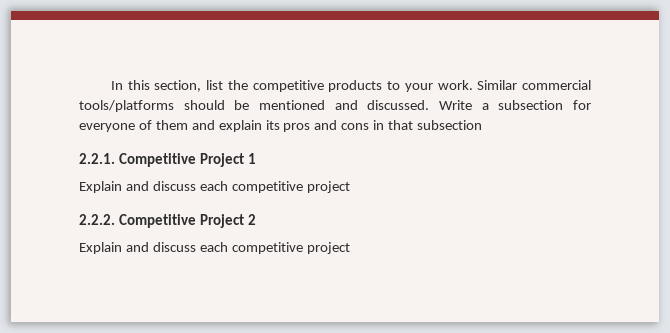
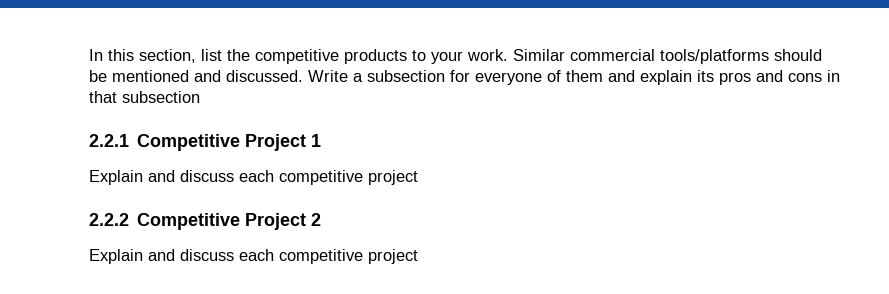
- 2.2.1. Competitive Project 1
+ 2.2.1 Competitive Project 1
- 2.2.2. Competitive Project 2
+ 2.2.2 Competitive Project 2

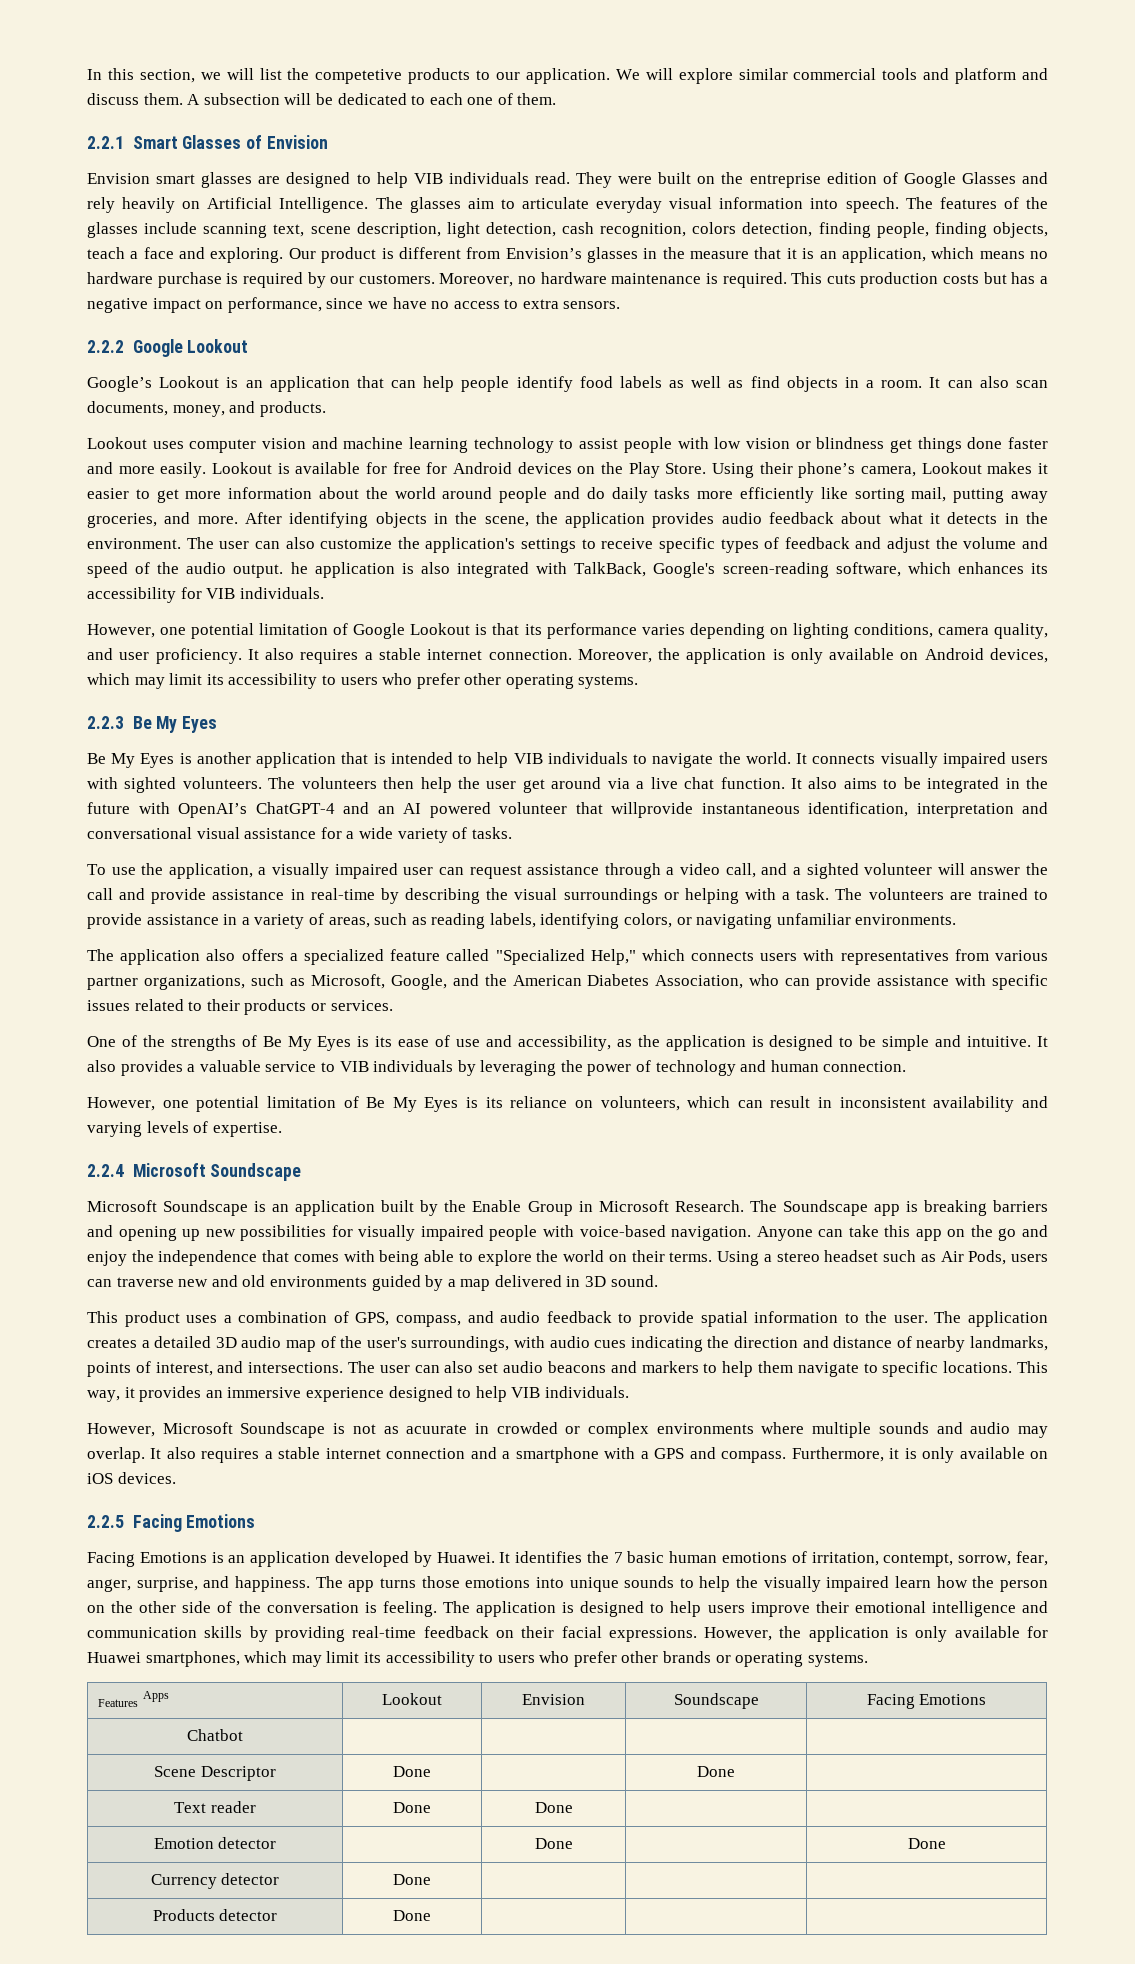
- In this section, list the competitive products to your work. Similar commercial tools/platforms should be mentioned and discussed. Write a subsection for everyone of them and explain its pros and cons in that subsection
- 2.2.1 Competitive Project 1
- Explain and discuss each competitive project
- 2.2.2 Competitive Project 2
- Explain and discuss each competitive project
+ In this section, we will list the competetive products to our application. We will explore similar commercial tools and platform and discuss them. A subsection will be dedicated to each one of them.
+ 2.2.1 Smart Glasses of Envision
+ Envision smart glasses are designed to help VIB individuals read. They were built on the entreprise edition of Google Glasses and rely heavily on Artificial Intelligence. The glasses aim to articulate everyday visual information into speech. The features of the glasses include scanning text, scene description, light detection, cash recognition, colors detection, finding people, finding objects, teach a face and exploring. Our product is different from Envision’s glasses in the measure that it is an application, which means no hardware purchase is required by our customers. Moreover, no hardware maintenance is required. This cuts production costs but has a negative impact on performance, since we have no access to extra sensors.
+ 2.2.2 Google Lookout
+ Google’s Lookout is an application that can help people identify food labels as well as find objects in a room. It can also scan documents, money, and products.
+ Lookout uses computer vision and machine learning technology to assist people with low vision or blindness get things done faster and more easily. Lookout is available for free for Android devices on the Play Store. Using their phone’s camera, Lookout makes it easier to get more information about the world around people and do daily tasks more efficiently like sorting mail, putting away groceries, and more. After identifying objects in the scene, the application provides audio feedback about what it detects in the environment. The user can also customize the application's settings to receive specific types of feedback and adjust the volume and speed of the audio output. he application is also integrated with TalkBack, Google's screen-reading software, which enhances its accessibility for VIB individuals.
+ However, one potential limitation of Google Lookout is that its performance varies depending on lighting conditions, camera quality, and user proficiency. It also requires a stable internet connection. Moreover, the application is only available on Android devices, which may limit its accessibility to users who prefer other operating systems.
+ 2.2.3 Be My Eyes
+ Be My Eyes is another application that is intended to help VIB individuals to navigate the world. It connects visually impaired users with sighted volunteers. The volunteers then help the user get around via a live chat function. It also aims to be integrated in the future with OpenAI’s ChatGPT-4 and an AI powered volunteer that willprovide instantaneous identification, interpretation and conversational visual assistance for a wide variety of tasks.
+ To use the application, a visually impaired user can request assistance through a video call, and a sighted volunteer will answer the call and provide assistance in real-time by describing the visual surroundings or helping with a task. The volunteers are trained to provide assistance in a variety of areas, such as reading labels, identifying colors, or navigating unfamiliar environments.
+ The application also offers a specialized feature called "Specialized Help," which connects users with representatives from various partner organizations, such as Microsoft, Google, and the American Diabetes Association, who can provide assistance with specific issues related to their products or services.
+ One of the strengths of Be My Eyes is its ease of use and accessibility, as the application is designed to be simple and intuitive. It also provides a valuable service to VIB individuals by leveraging the power of technology and human connection.
+ However, one potential limitation of Be My Eyes is its reliance on volunteers, which can result in inconsistent availability and varying levels of expertise.
+ 2.2.4 Microsoft Soundscape
+ Microsoft Soundscape is an application built by the Enable Group in Microsoft Research. The Soundscape app is breaking barriers and opening up new possibilities for visually impaired people with voice-based navigation. Anyone can take this app on the go and enjoy the independence that comes with being able to explore the world on their terms. Using a stereo headset such as Air Pods, users can traverse new and old environments guided by a map delivered in 3D sound.
+ This product uses a combination of GPS, compass, and audio feedback to provide spatial information to the user. The application creates a detailed 3D audio map of the user's surroundings, with audio cues indicating the direction and distance of nearby landmarks, points of interest, and intersections. The user can also set audio beacons and markers to help them navigate to specific locations. This way, it provides an immersive experience designed to help VIB individuals.
+ However, Microsoft Soundscape is not as acuurate in crowded or complex environments where multiple sounds and audio may overlap. It also requires a stable internet connection and a smartphone with a GPS and compass. Furthermore, it is only available on iOS devices.
+ 2.2.5 Facing Emotions
+ Facing Emotions is an application developed by Huawei. It identifies the 7 basic human emotions of irritation, contempt, sorrow, fear, anger, surprise, and happiness. The app turns those emotions into unique sounds to help the visually impaired learn how the person on the other side of the conversation is feeling. The application is designed to help users improve their emotional intelligence and communication skills by providing real-time feedback on their facial expressions. However, the application is only available for Huawei smartphones, which may limit its accessibility to users who prefer other brands or operating systems.
+ Features Apps | Lookout | Envision | Soundscape | Facing Emotions
+ Chatbot | | | |
+ Scene Descriptor | Done | | Done |
+ Text reader | Done | Done | |
+ Emotion detector | | Done | | Done
+ Currency detector | Done | | |
+ Products detector | Done | | |

